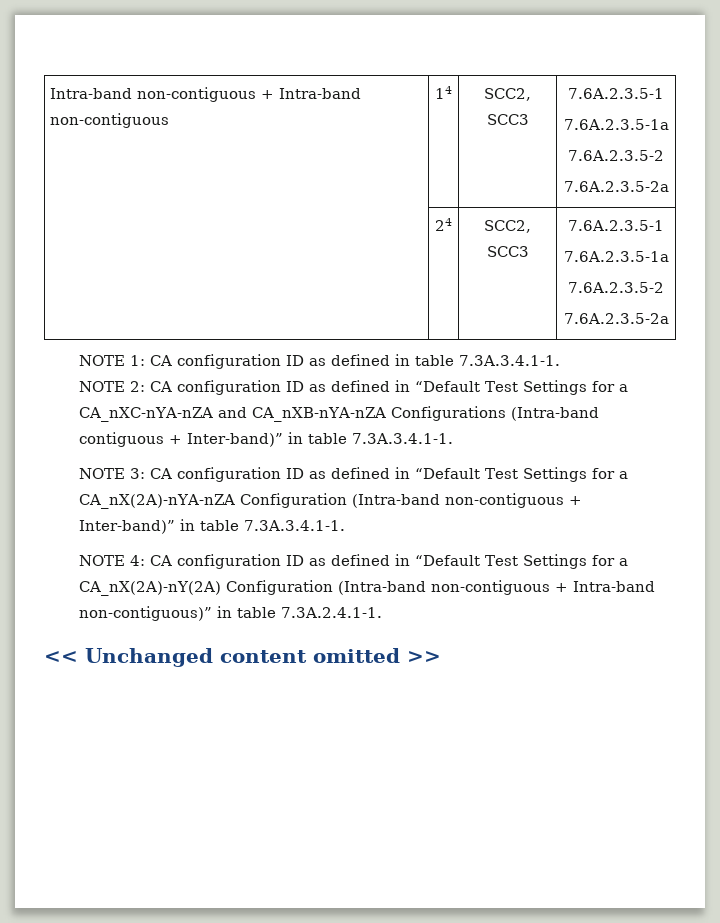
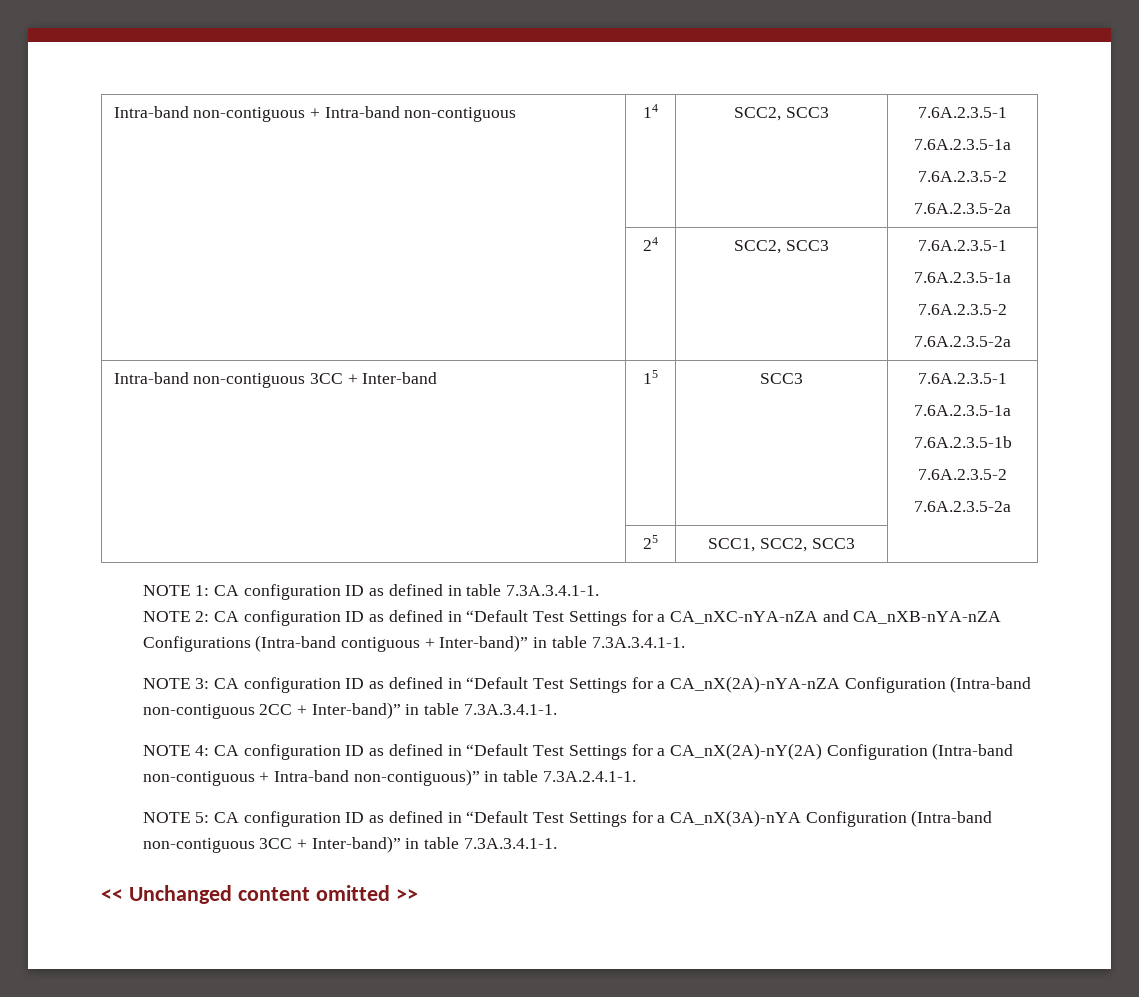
+ Intra-band non-contiguous 3CC + Inter-band | 15 | SCC3 | 7.6A.2.3.5-1
+ 7.6A.2.3.5-1a
+ 7.6A.2.3.5-1b
+ 7.6A.2.3.5-2
+ 7.6A.2.3.5-2a
+ | 25 | SCC1, SCC2, SCC3 |
- NOTE 3: CA configuration ID as defined in “Default Test Settings for a CA_nX(2A)-nYA-nZA Configuration (Intra-band non-contiguous + Inter-band)” in table 7.3A.3.4.1-1.
+ NOTE 3: CA configuration ID as defined in “Default Test Settings for a CA_nX(2A)-nYA-nZA Configuration (Intra-band non-contiguous 2CC + Inter-band)” in table 7.3A.3.4.1-1.
+ NOTE 5: CA configuration ID as defined in “Default Test Settings for a CA_nX(3A)-nYA Configuration (Intra-band non-contiguous 3CC + Inter-band)” in table 7.3A.3.4.1-1.

